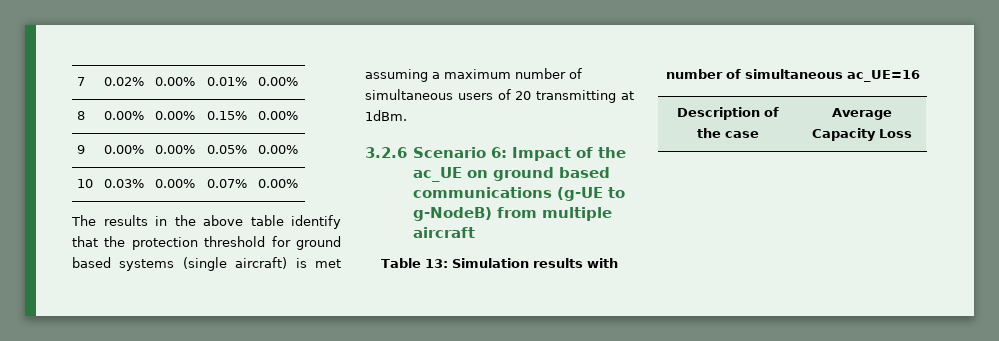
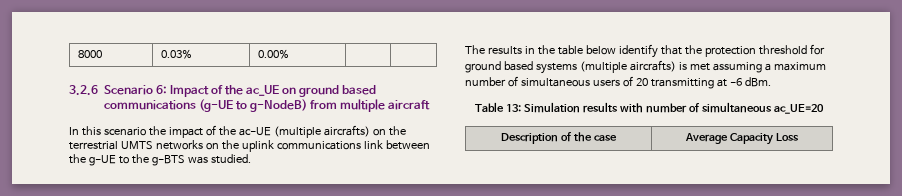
- 7 | 0.02% | 0.00% | 0.01% | 0.00%
- 8 | 0.00% | 0.00% | 0.15% | 0.00%
- 9 | 0.00% | 0.00% | 0.05% | 0.00%
- 10 | 0.03% | 0.00% | 0.07% | 0.00%
- The results in the above table identify that the protection threshold for ground based systems (single aircraft) is met assuming a maximum number of simultaneous users of 20 transmitting at 1dBm.
+ 8000 | 0.03% | 0.00% | |
+ In this scenario the impact of the ac-UE (multiple aircrafts) on the terrestrial UMTS networks on the uplink communications link between the g-UE to the g-BTS was studied.
+ The results in the table below identify that the protection threshold for ground based systems (multiple aircrafts) is met assuming a maximum number of simultaneous users of 20 transmitting at -6 dBm.
- Table 13: Simulation results with number of simultaneous ac_UE=16
+ Table 13: Simulation results with number of simultaneous ac_UE=20

